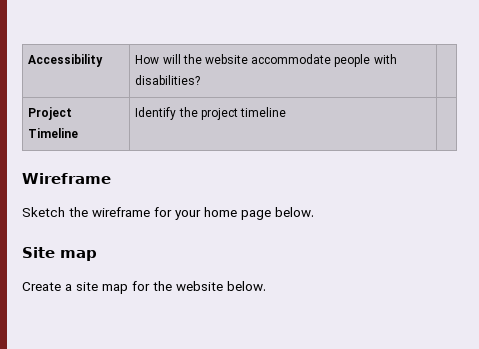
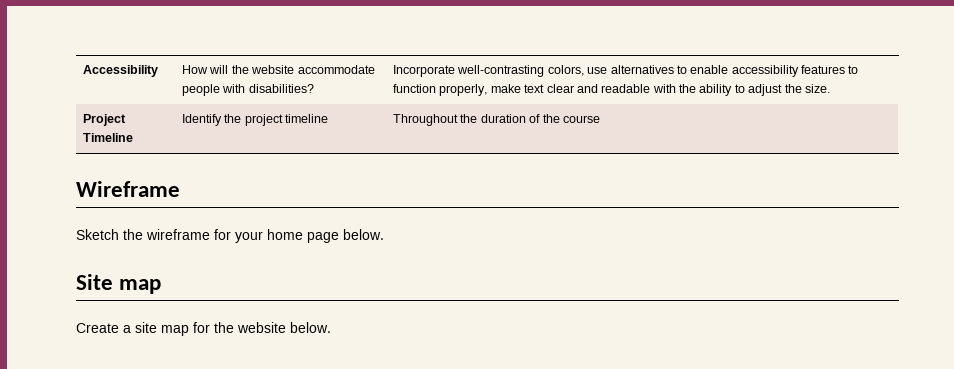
- Accessibility | How will the website accommodate people with disabilities? |
+ Accessibility | How will the website accommodate people with disabilities? | Incorporate well-contrasting colors, use alternatives to enable accessibility features to function properly, make text clear and readable with the ability to adjust the size.
- Project Timeline | Identify the project timeline |
+ Project Timeline | Identify the project timeline | Throughout the duration of the course

